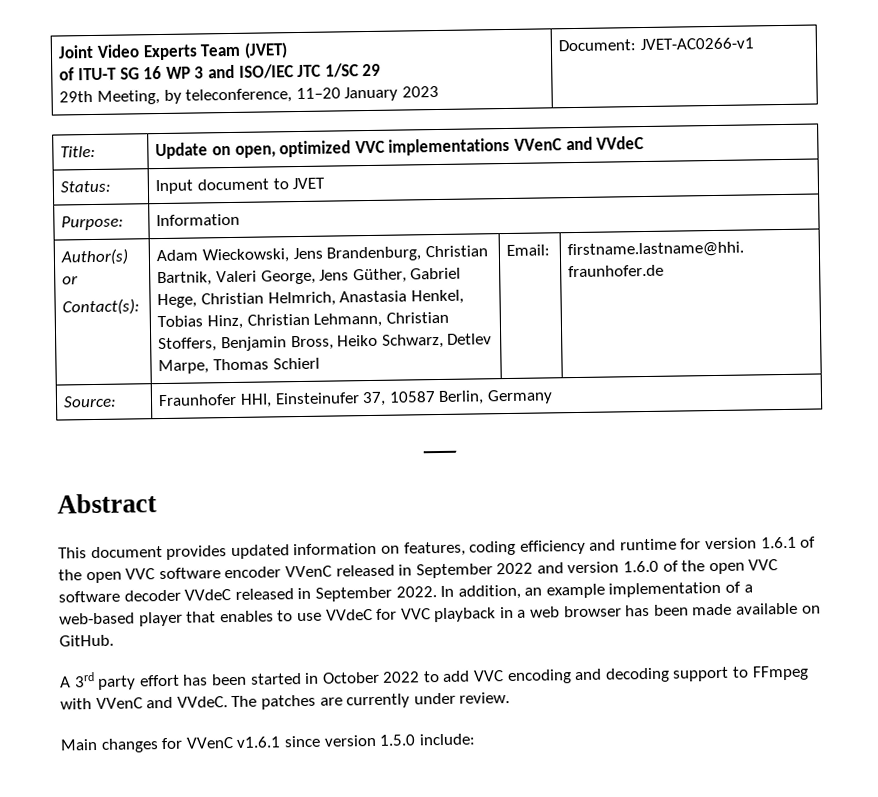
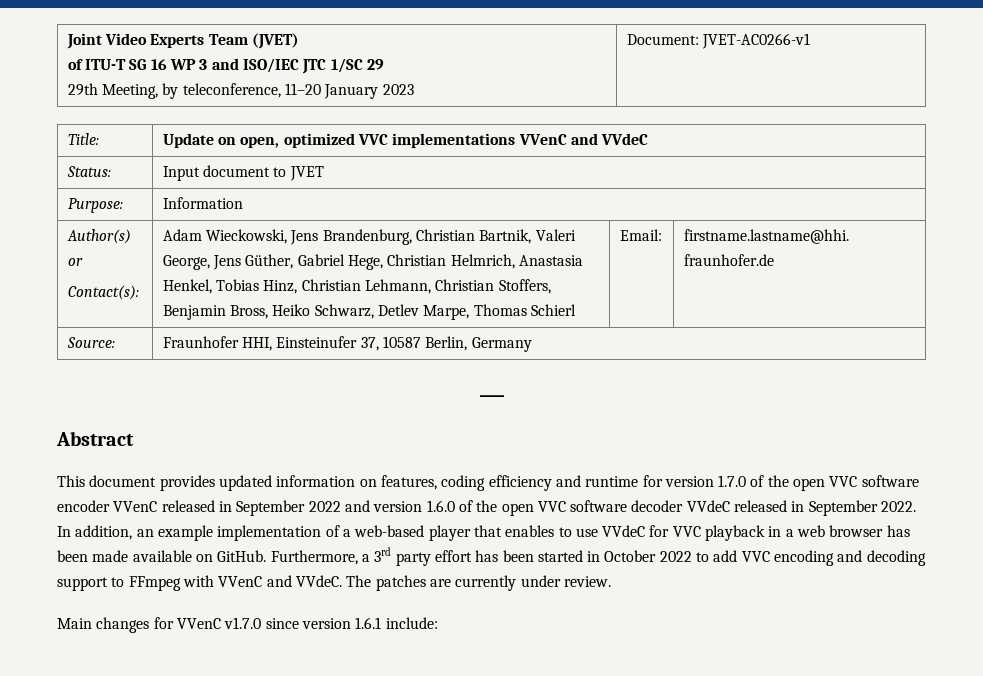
- This document provides updated information on features, coding efficiency and runtime for version 1.6.1 of the open VVC software encoder VVenC released in September 2022 and version 1.6.0 of the open VVC software decoder VVdeC released in September 2022.
+ This document provides updated information on features, coding efficiency and runtime for version 1.7.0 of the open VVC software encoder VVenC released in September 2022 and version 1.6.0 of the open VVC software decoder VVdeC released in September 2022.
- In addition, an example implementation of a web-based player that enables to use VVdeC for VVC playback in a web browser has been made available on GitHub.
- A 3rd party effort has been started in October 2022 to add VVC encoding and decoding support to FFmpeg with VVenC and VVdeC.
+ In addition, an example implementation of a web-based player that enables to use VVdeC for VVC playback in a web browser has been made available on GitHub. Furthermore, a 3rd party effort has been started in October 2022 to add VVC encoding and decoding support to FFmpeg with VVenC and VVdeC.
- Main changes for VVenC v1.6.1 since version 1.5.0 include:
+ Main changes for VVenC v1.7.0 since version 1.6.1 include:

